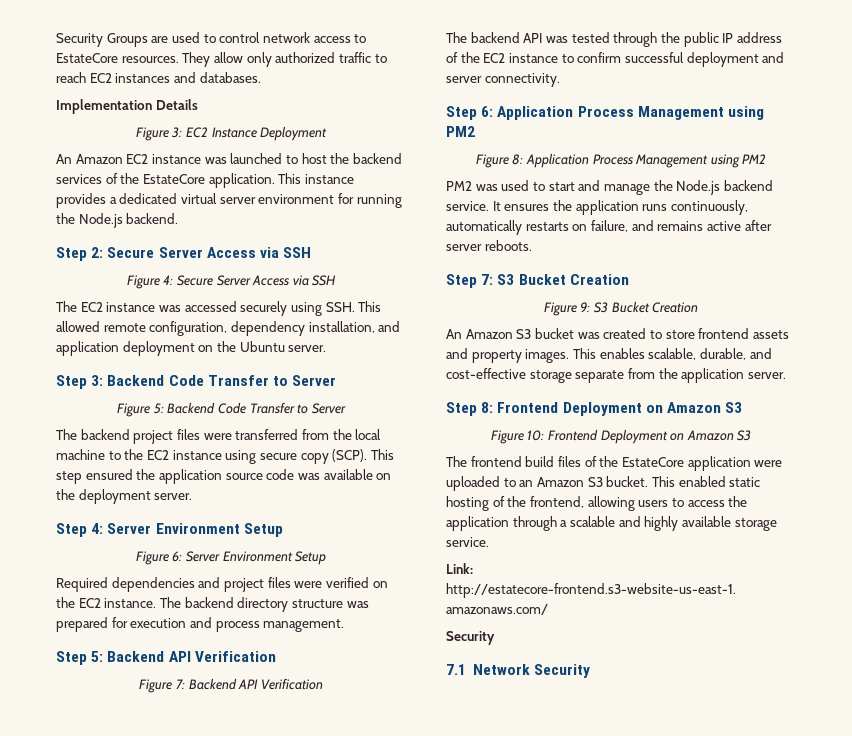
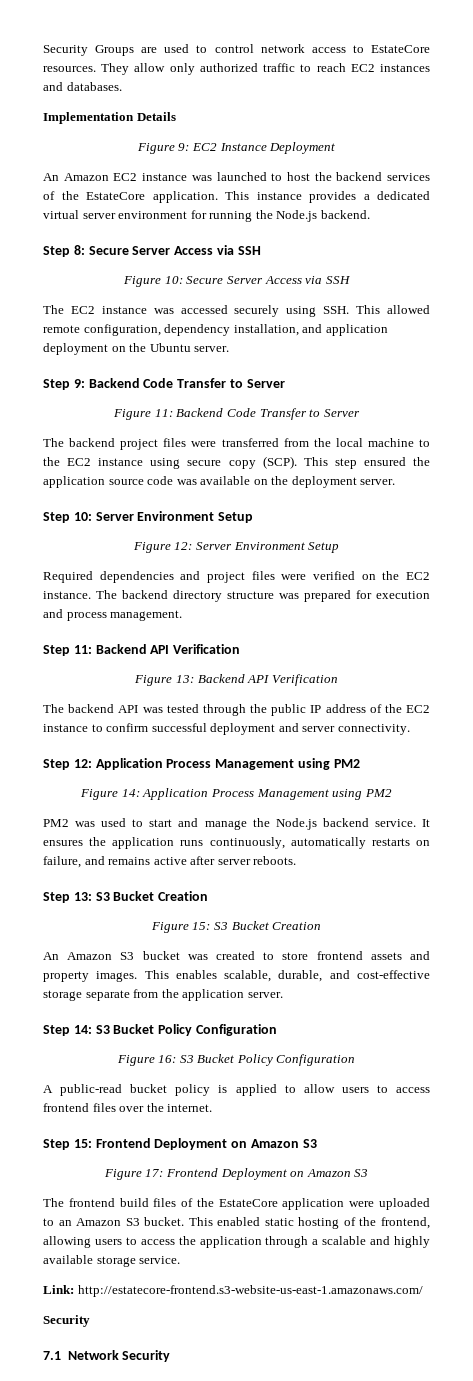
- Figure 3: EC2 Instance Deployment
+ Figure 9: EC2 Instance Deployment
- Step 2: Secure Server Access via SSH
+ Step 8: Secure Server Access via SSH
- Figure 4: Secure Server Access via SSH
+ Figure 10: Secure Server Access via SSH
- Step 3: Backend Code Transfer to Server
+ Step 9: Backend Code Transfer to Server
- Figure 5: Backend Code Transfer to Server
+ Figure 11: Backend Code Transfer to Server
- Step 4: Server Environment Setup
+ Step 10: Server Environment Setup
- Figure 6: Server Environment Setup
+ Figure 12: Server Environment Setup
- Step 5: Backend API Verification
+ Step 11: Backend API Verification
- Figure 7: Backend API Verification
+ Figure 13: Backend API Verification
- Step 6: Application Process Management using PM2
+ Step 12: Application Process Management using PM2
- Figure 8: Application Process Management using PM2
+ Figure 14: Application Process Management using PM2
- Step 7: S3 Bucket Creation
+ Step 13: S3 Bucket Creation
- Figure 9: S3 Bucket Creation
+ Figure 15: S3 Bucket Creation
- Step 8: Frontend Deployment on Amazon S3
+ Step 14: S3 Bucket Policy Configuration
+ Figure 16: S3 Bucket Policy Configuration
+ A public-read bucket policy is applied to allow users to access frontend files over the internet.
+ Step 15: Frontend Deployment on Amazon S3
- Figure 10: Frontend Deployment on Amazon S3
+ Figure 17: Frontend Deployment on Amazon S3

